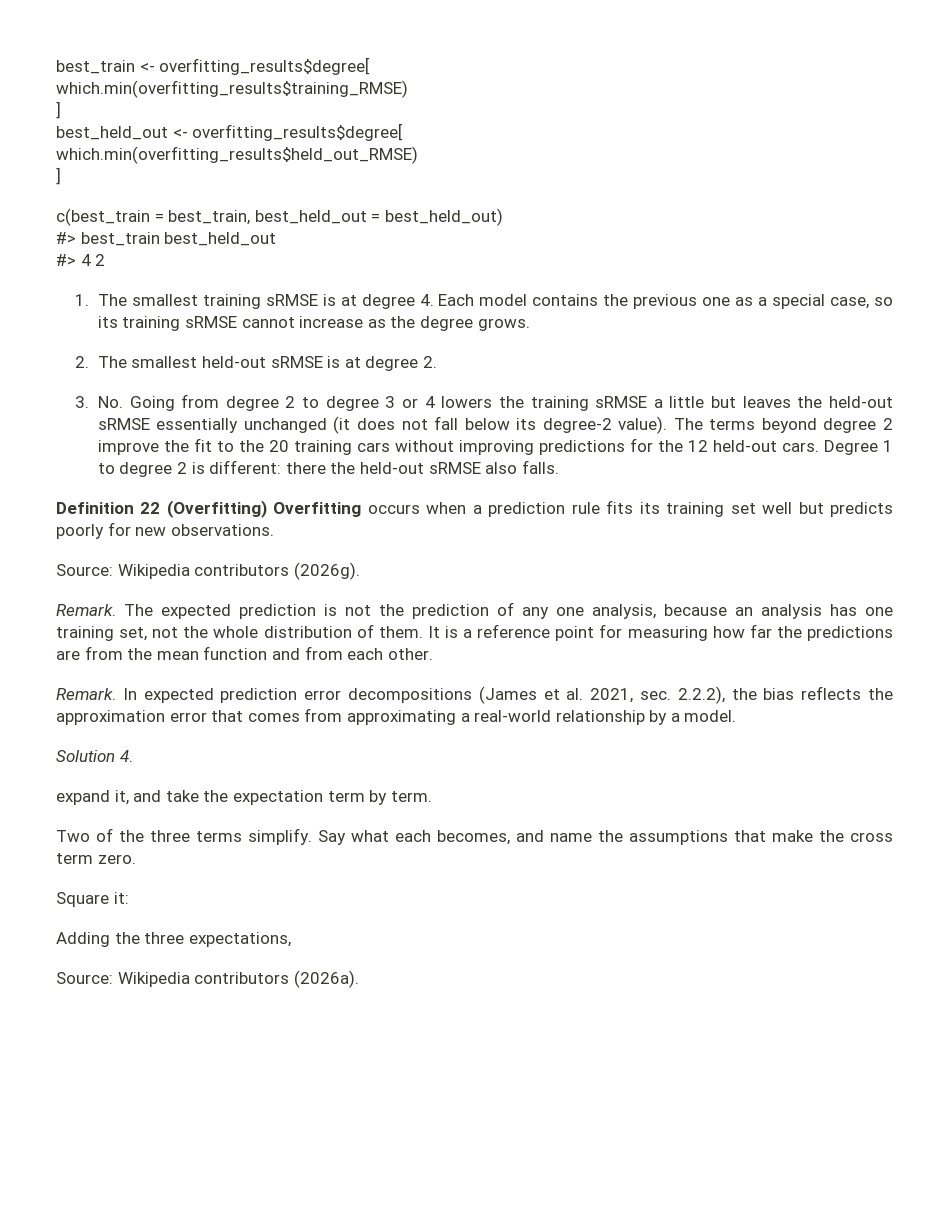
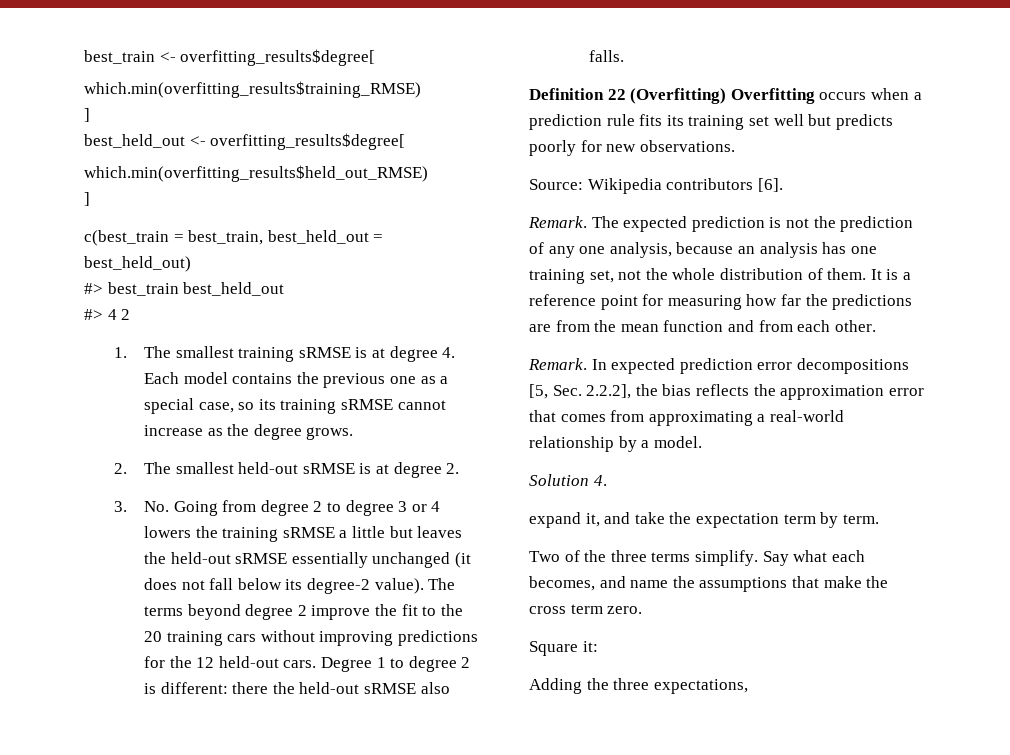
- Source: Wikipedia contributors (2026g).
+ Source: Wikipedia contributors [6].
- In expected prediction error decompositions (James et al. 2021, sec. 2.2.2), the bias reflects the approximation error that comes from approximating a real-world relationship by a model.
+ In expected prediction error decompositions [5, Sec. 2.2.2], the bias reflects the approximation error that comes from approximating a real-world relationship by a model.
- Source: Wikipedia contributors (2026a).

